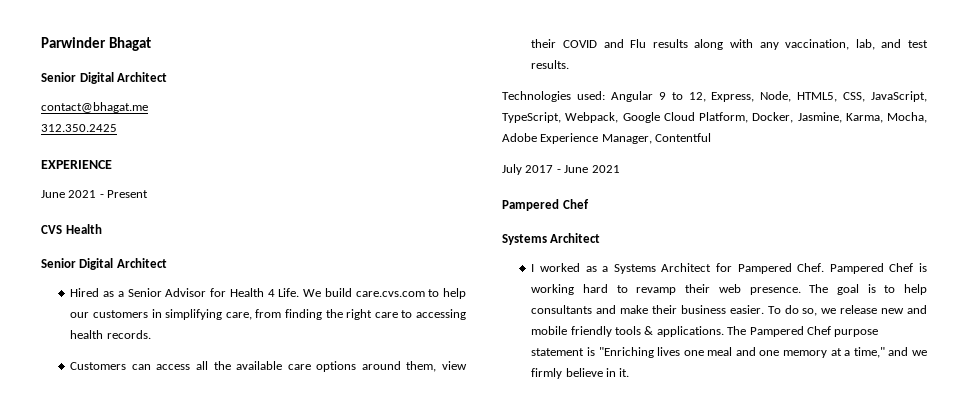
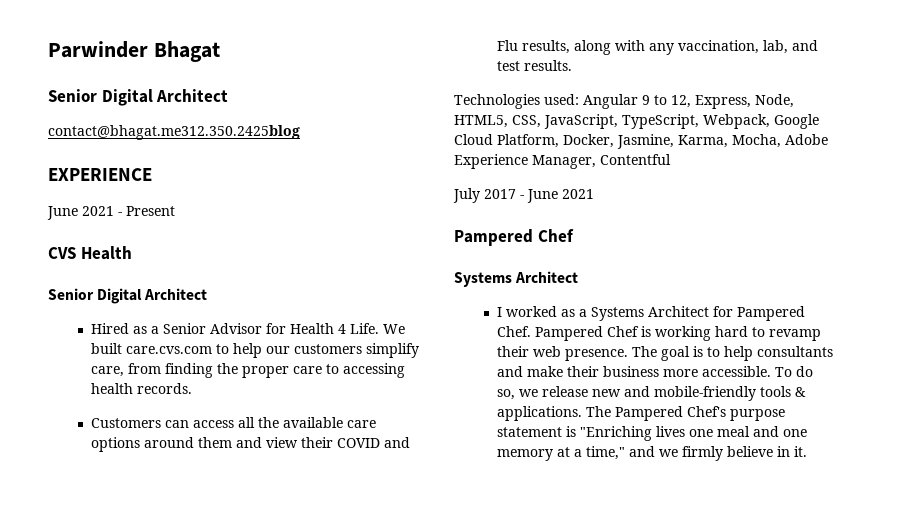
- contact@bhagat.me
- 312.350.2425
+ contact@bhagat.me312.350.2425blog
- We build care.cvs.com to help our customers in simplifying care, from finding the right care to accessing health records.
+ We built care.cvs.com to help our customers simplify care, from finding the proper care to accessing health records.
- Customers can access all the available care options around them, view their COVID and Flu results along with any vaccination, lab, and test results.
+ Customers can access all the available care options around them and view their COVID and Flu results, along with any vaccination, lab, and test results.
- The goal is to help consultants and make their business easier.
+ The goal is to help consultants and make their business more accessible.
- To do so, we release new and mobile friendly tools & applications.
+ To do so, we release new and mobile-friendly tools & applications.
- The Pampered Chef purpose statement is "Enriching lives one meal and one memory at a time," and we firmly believe in it.
+ The Pampered Chef's purpose statement is "Enriching lives one meal and one memory at a time," and we firmly believe in it.

